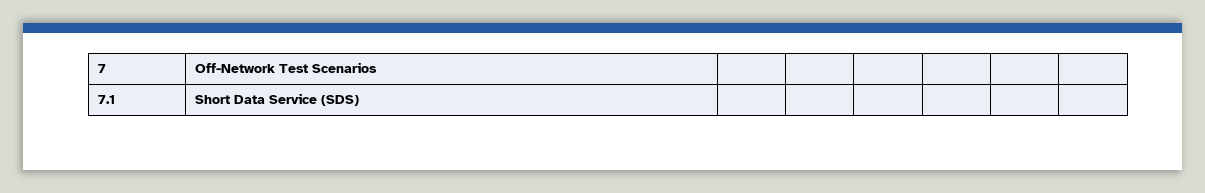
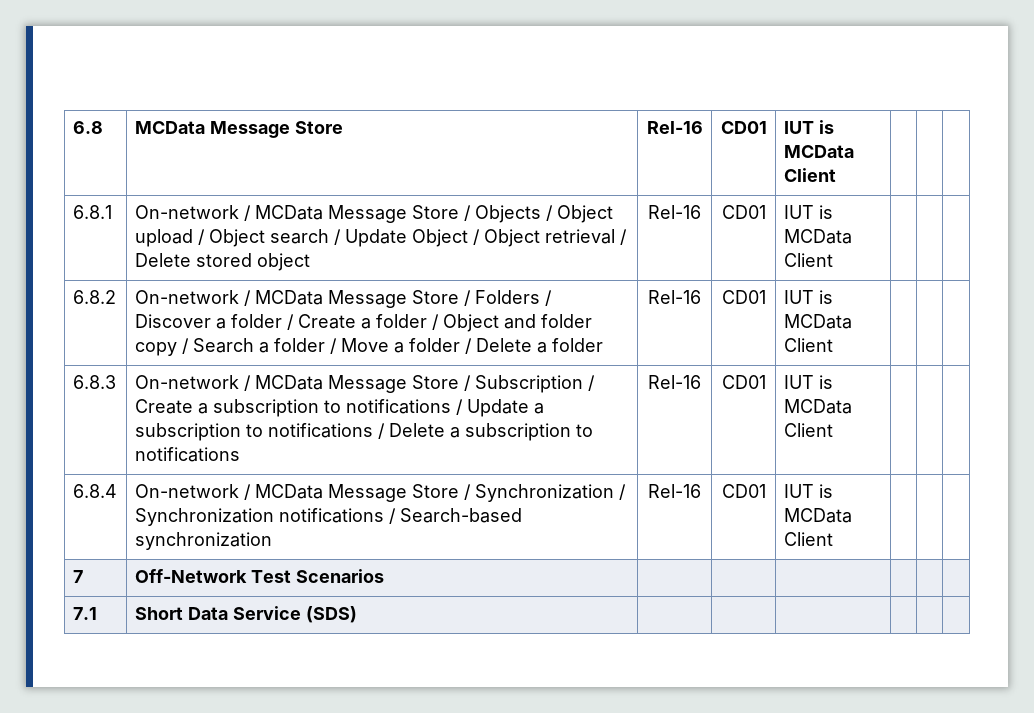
+ 6.8 | MCData Message Store | Rel-16 | CD01 | IUT is MCData Client | | |
+ 6.8.1 | On-network / MCData Message Store / Objects / Object upload / Object search / Update Object / Object retrieval / Delete stored object | Rel-16 | CD01 | IUT is MCData Client | | |
+ 6.8.2 | On-network / MCData Message Store / Folders / Discover a folder / Create a folder / Object and folder copy / Search a folder / Move a folder / Delete a folder | Rel-16 | CD01 | IUT is MCData Client | | |
+ 6.8.3 | On-network / MCData Message Store / Subscription / Create a subscription to notifications / Update a subscription to notifications / Delete a subscription to notifications | Rel-16 | CD01 | IUT is MCData Client | | |
+ 6.8.4 | On-network / MCData Message Store / Synchronization / Synchronization notifications / Search-based synchronization | Rel-16 | CD01 | IUT is MCData Client | | |

